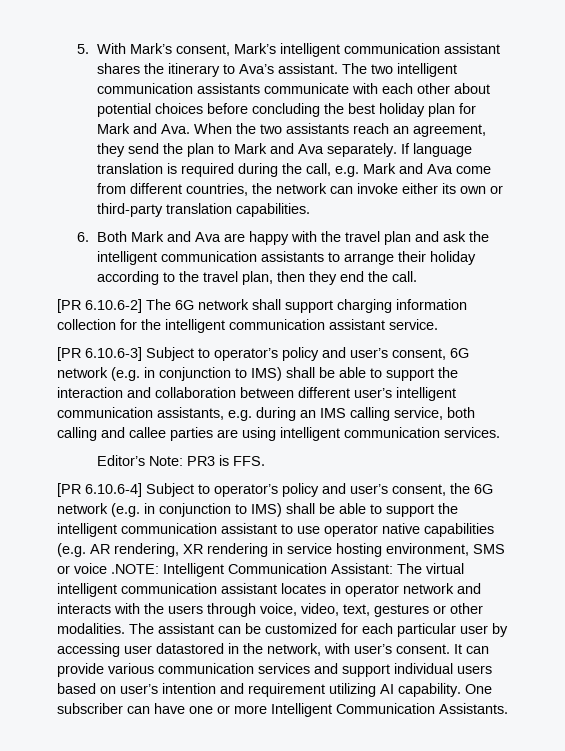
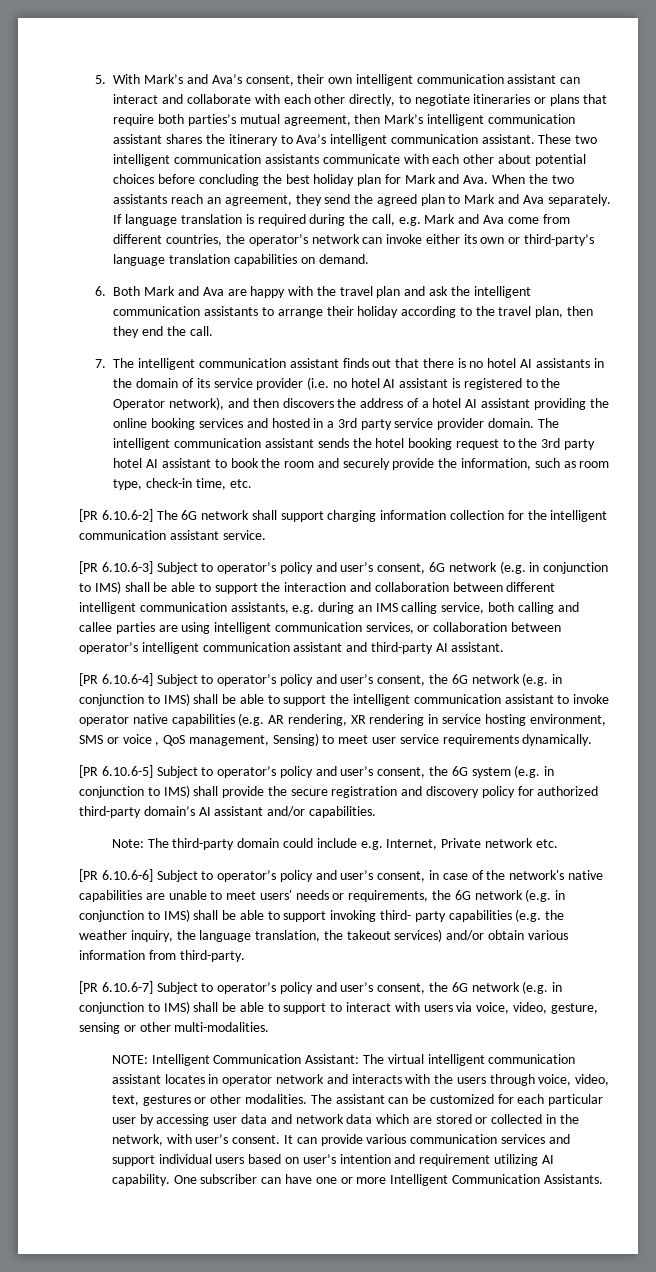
- 5. With Mark’s consent, Mark’s intelligent communication assistant shares the itinerary to Ava’s assistant. The two intelligent communication assistants communicate with each other about potential choices before concluding the best holiday plan for Mark and Ava. When the two assistants reach an agreement, they send the plan to Mark and Ava separately.
+ 5. With Mark’s and Ava’s consent, their own intelligent communication assistant can interact and collaborate with each other directly, to negotiate itineraries or plans that require both parties’s mutual agreement, then Mark’s intelligent communication assistant shares the itinerary to Ava’s intelligent communication assistant. These two intelligent communication assistants communicate with each other about potential choices before concluding the best holiday plan for Mark and Ava. When the two assistants reach an agreement, they send the agreed plan to Mark and Ava separately.
- If language translation is required during the call, e.g. Mark and Ava come from different countries, the network can invoke either its own or third-party translation capabilities.
+ If language translation is required during the call, e.g. Mark and Ava come from different countries, the operator’s network can invoke either its own or third-party’s language translation capabilities on demand.
+ 7. The intelligent communication assistant finds out that there is no hotel AI assistants in the domain of its service provider (i.e. no hotel AI assistant is registered to the Operator network), and then discovers the address of a hotel AI assistant providing the online booking services and hosted in a 3rd party service provider domain. The intelligent communication assistant sends the hotel booking request to the 3rd party hotel AI assistant to book the room and securely provide the information, such as room type, check-in time, etc.
- [PR 6.10.6-3] Subject to operator’s policy and user’s consent, 6G network (e.g. in conjunction to IMS) shall be able to support the interaction and collaboration between different user’s intelligent communication assistants, e.g. during an IMS calling service, both calling and callee parties are using intelligent communication services.
- Editor’s Note: PR3 is FFS.
+ [PR 6.10.6-3] Subject to operator’s policy and user’s consent, 6G network (e.g. in conjunction to IMS) shall be able to support the interaction and collaboration between different intelligent communication assistants, e.g. during an IMS calling service, both calling and callee parties are using intelligent communication services, or collaboration between operator’s intelligent communication assistant and third-party AI assistant.
- [PR 6.10.6-4] Subject to operator’s policy and user’s consent, the 6G network (e.g. in conjunction to IMS) shall be able to support the intelligent communication assistant to use operator native capabilities (e.g. AR rendering, XR rendering in service hosting environment, SMS or voice .NOTE:
+ [PR 6.10.6-4] Subject to operator’s policy and user’s consent, the 6G network (e.g. in conjunction to IMS) shall be able to support the intelligent communication assistant to invoke operator native capabilities (e.g. AR rendering, XR rendering in service hosting environment, SMS or voice , QoS management, Sensing) to meet user service requirements dynamically.
+ [PR 6.10.6-5] Subject to operator’s policy and user’s consent, the 6G system (e.g. in conjunction to IMS) shall provide the secure registration and discovery policy for authorized third-party domain’s AI assistant and/or capabilities.
+ Note: The third-party domain could include e.g. Internet, Private network etc.
+ [PR 6.10.6-6] Subject to operator’s policy and user’s consent, in case of the network's native capabilities are unable to meet users' needs or requirements, the 6G network (e.g. in conjunction to IMS) shall be able to support invoking third- party capabilities (e.g. the weather inquiry, the language translation, the takeout services) and/or obtain various information from third-party.
+ [PR 6.10.6-7] Subject to operator’s policy and user’s consent, the 6G network (e.g. in conjunction to IMS) shall be able to support to interact with users via voice, video, gesture, sensing or other multi-modalities.
+ NOTE:
- The assistant can be customized for each particular user by accessing user datastored in the network, with user’s consent.
+ The assistant can be customized for each particular user by accessing user data and network data which are stored or collected in the network, with user’s consent.

